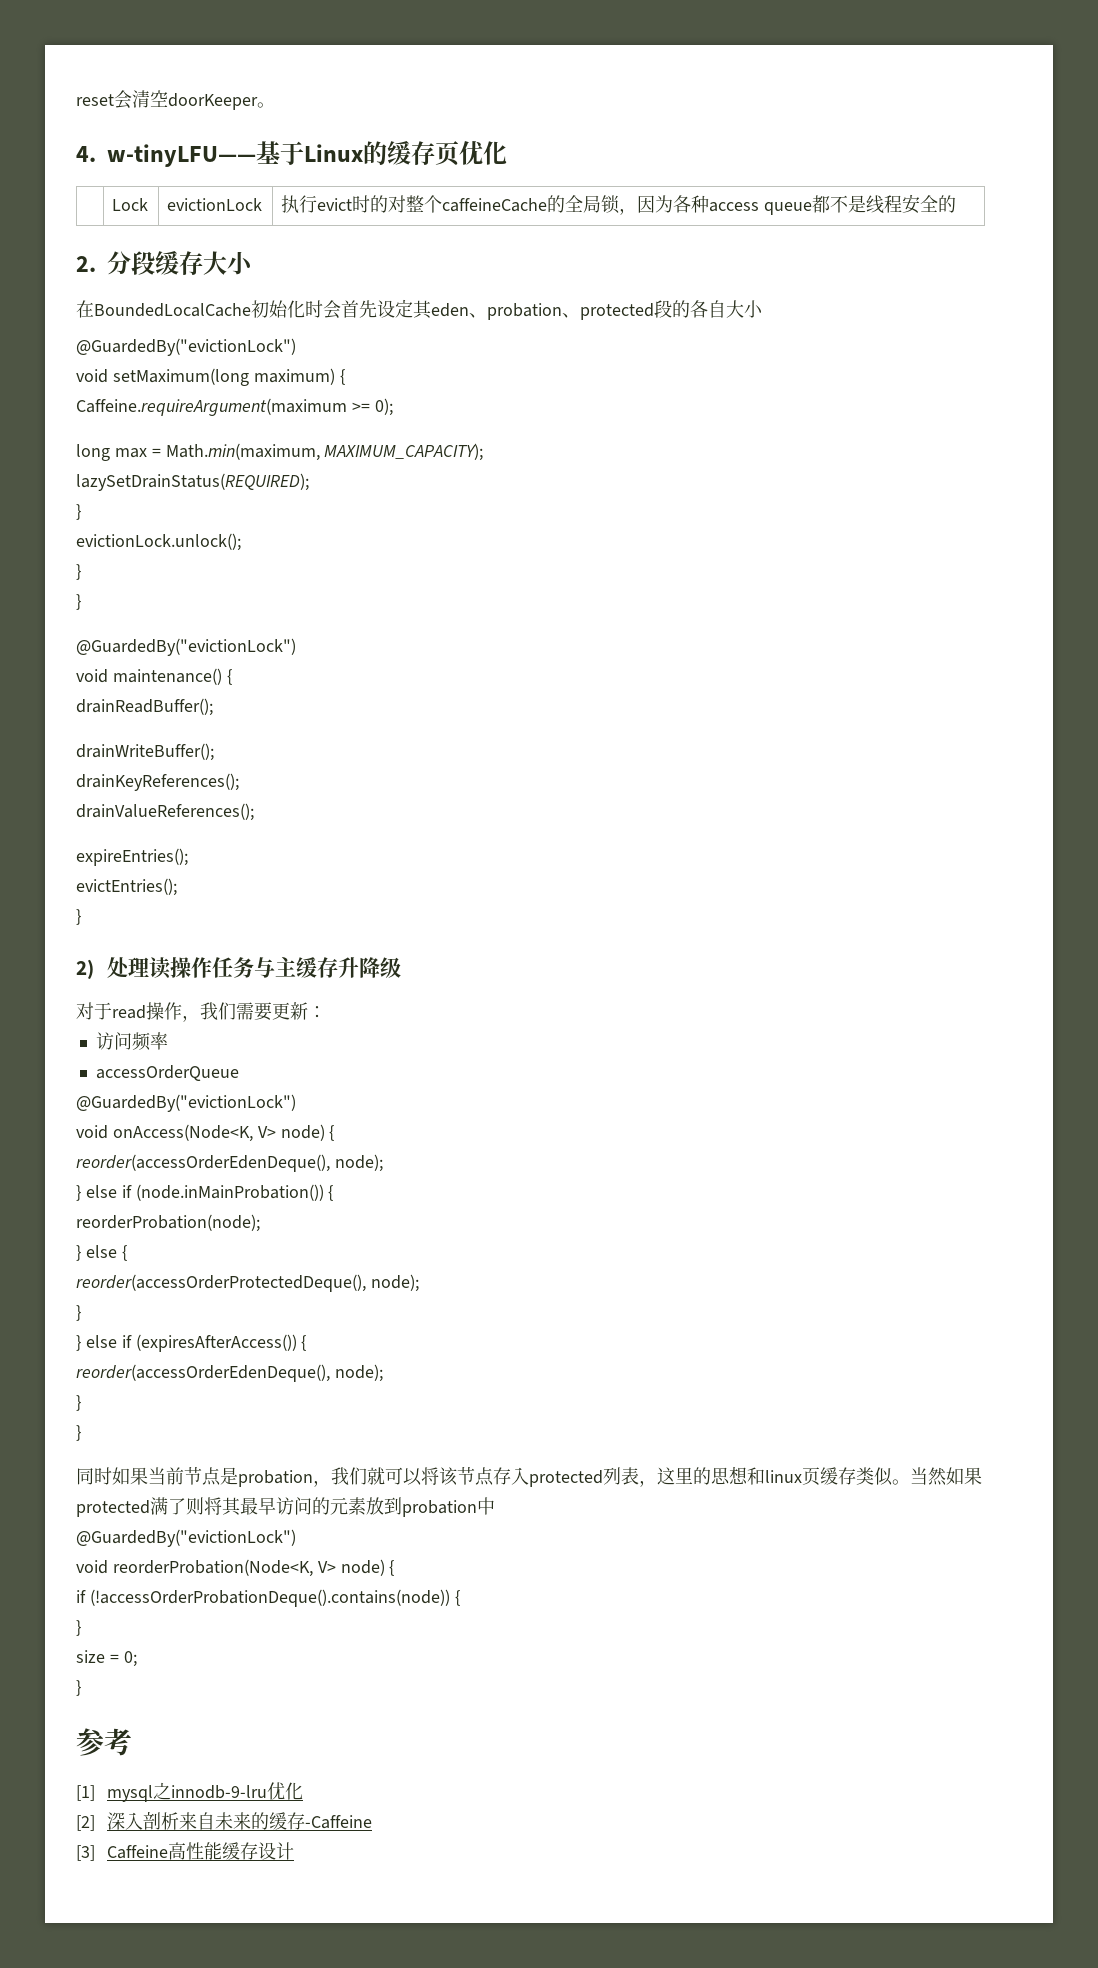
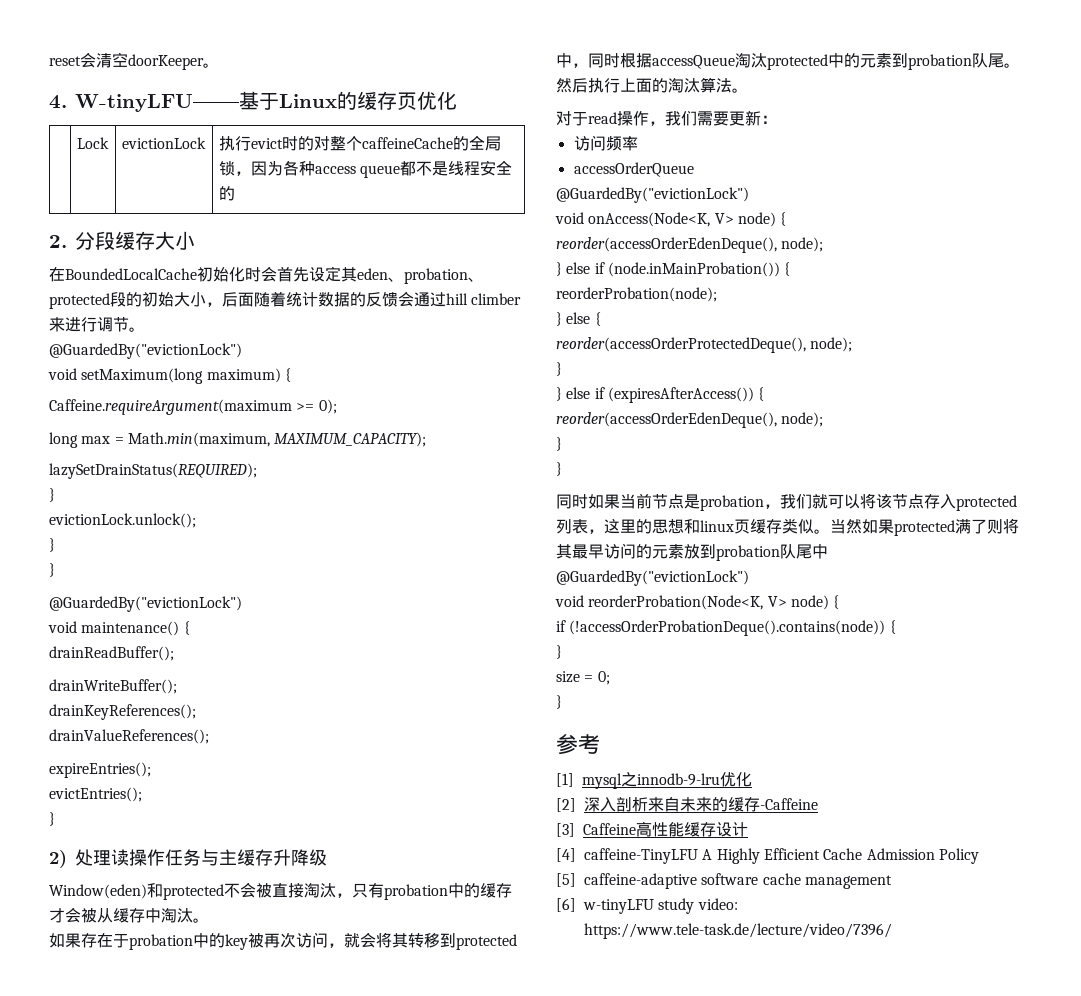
- 4. w-tinyLFU——基于Linux的缓存页优化
+ 4. W-tinyLFU——基于Linux的缓存页优化
- 在BoundedLocalCache初始化时会首先设定其eden、probation、protected段的各自大小
+ 在BoundedLocalCache初始化时会首先设定其eden、probation、protected段的初始大小，后面随着统计数据的反馈会通过hill climber来进行调节。
+ Window(eden)和protected不会被直接淘汰，只有probation中的缓存才会被从缓存中淘汰。
+ 如果存在于probation中的key被再次访问，就会将其转移到protected中，同时根据accessQueue淘汰protected中的元素到probation队尾。然后执行上面的淘汰算法。
- 当然如果protected满了则将其最早访问的元素放到probation中
+ 当然如果protected满了则将其最早访问的元素放到probation队尾中
+ [4] caffeine-TinyLFU A Highly Efficient Cache Admission Policy
+ [5] caffeine-adaptive software cache management
+ [6] w-tinyLFU study video: https://www.tele-task.de/lecture/video/7396/

